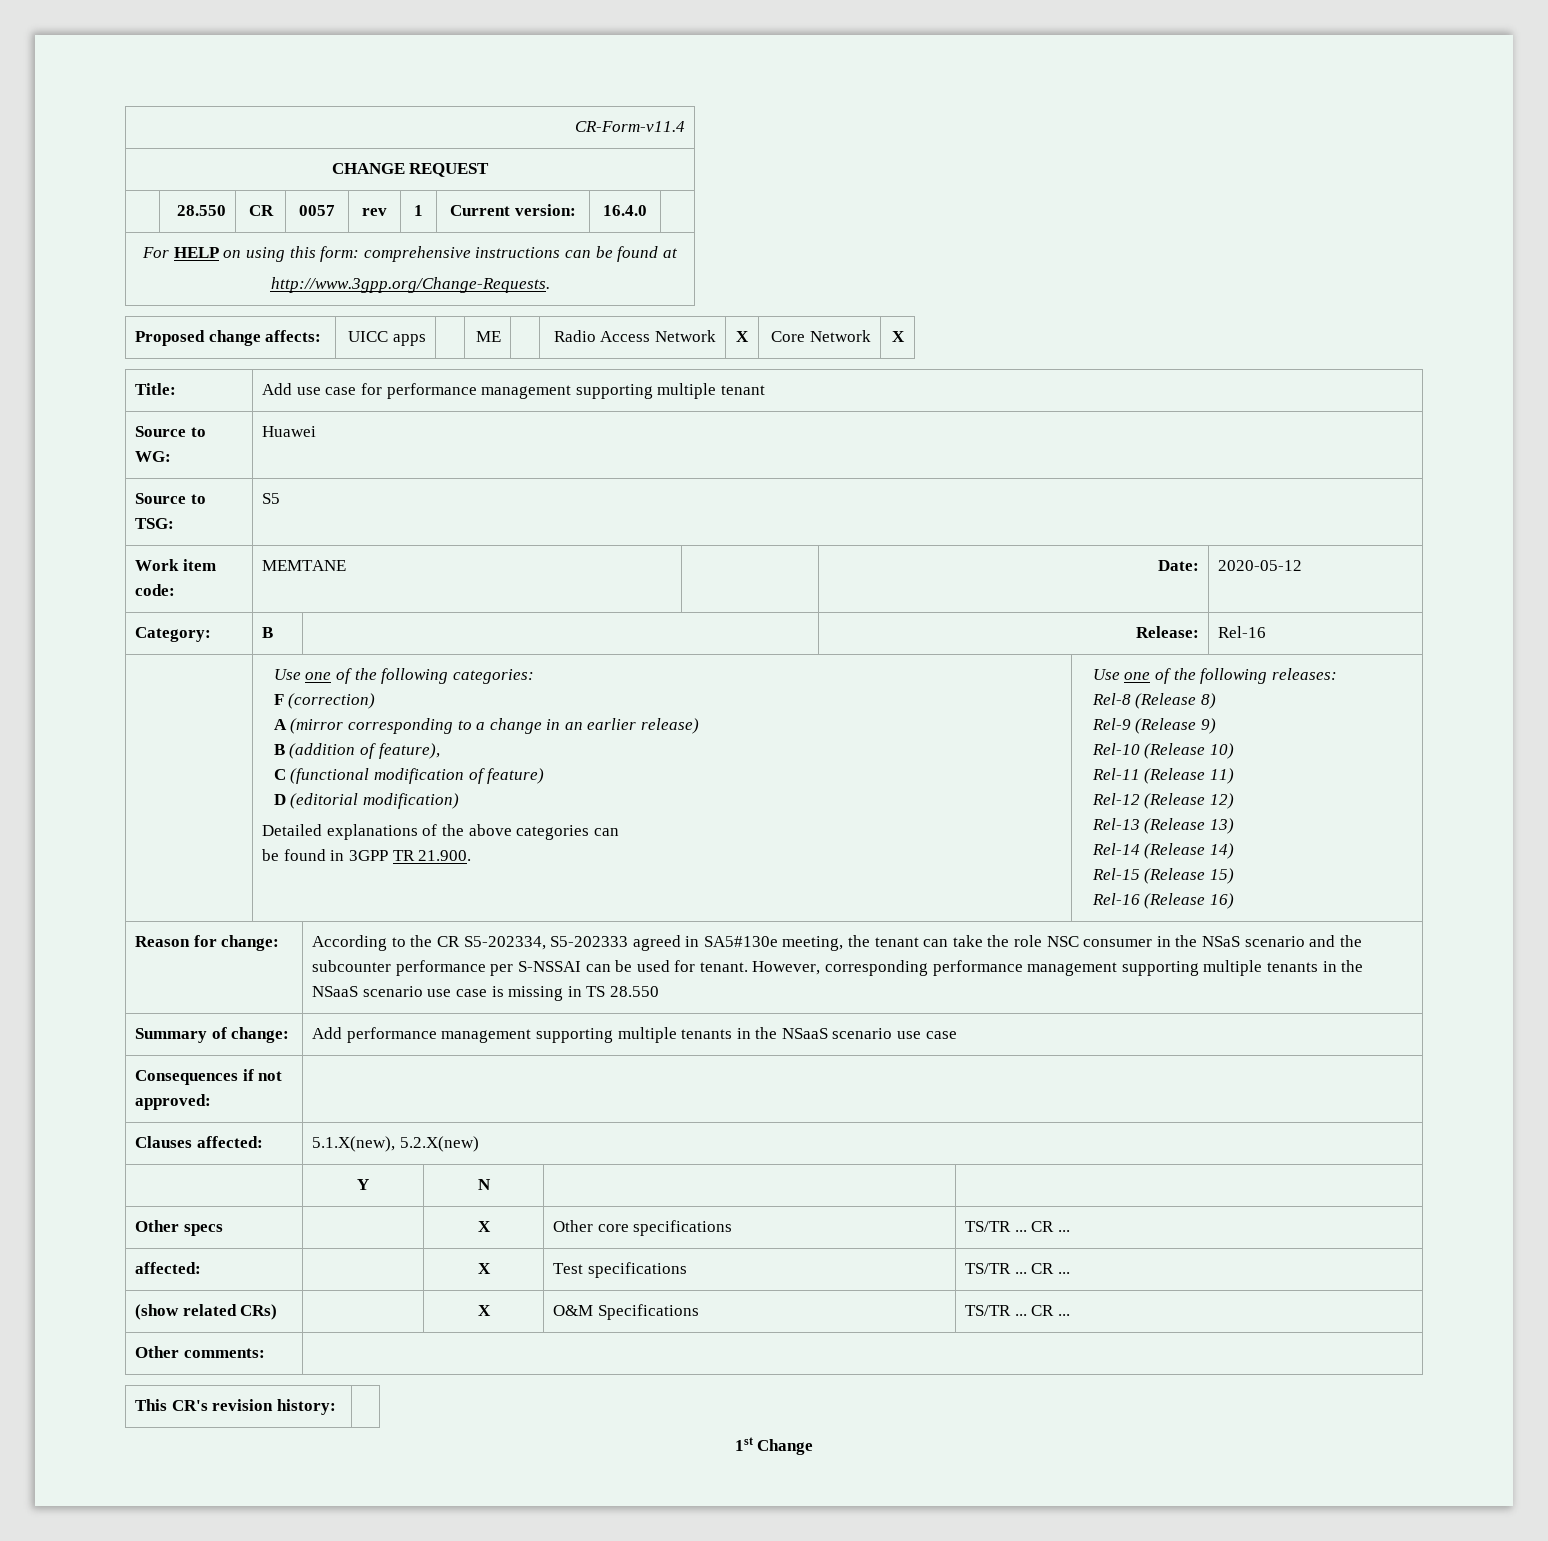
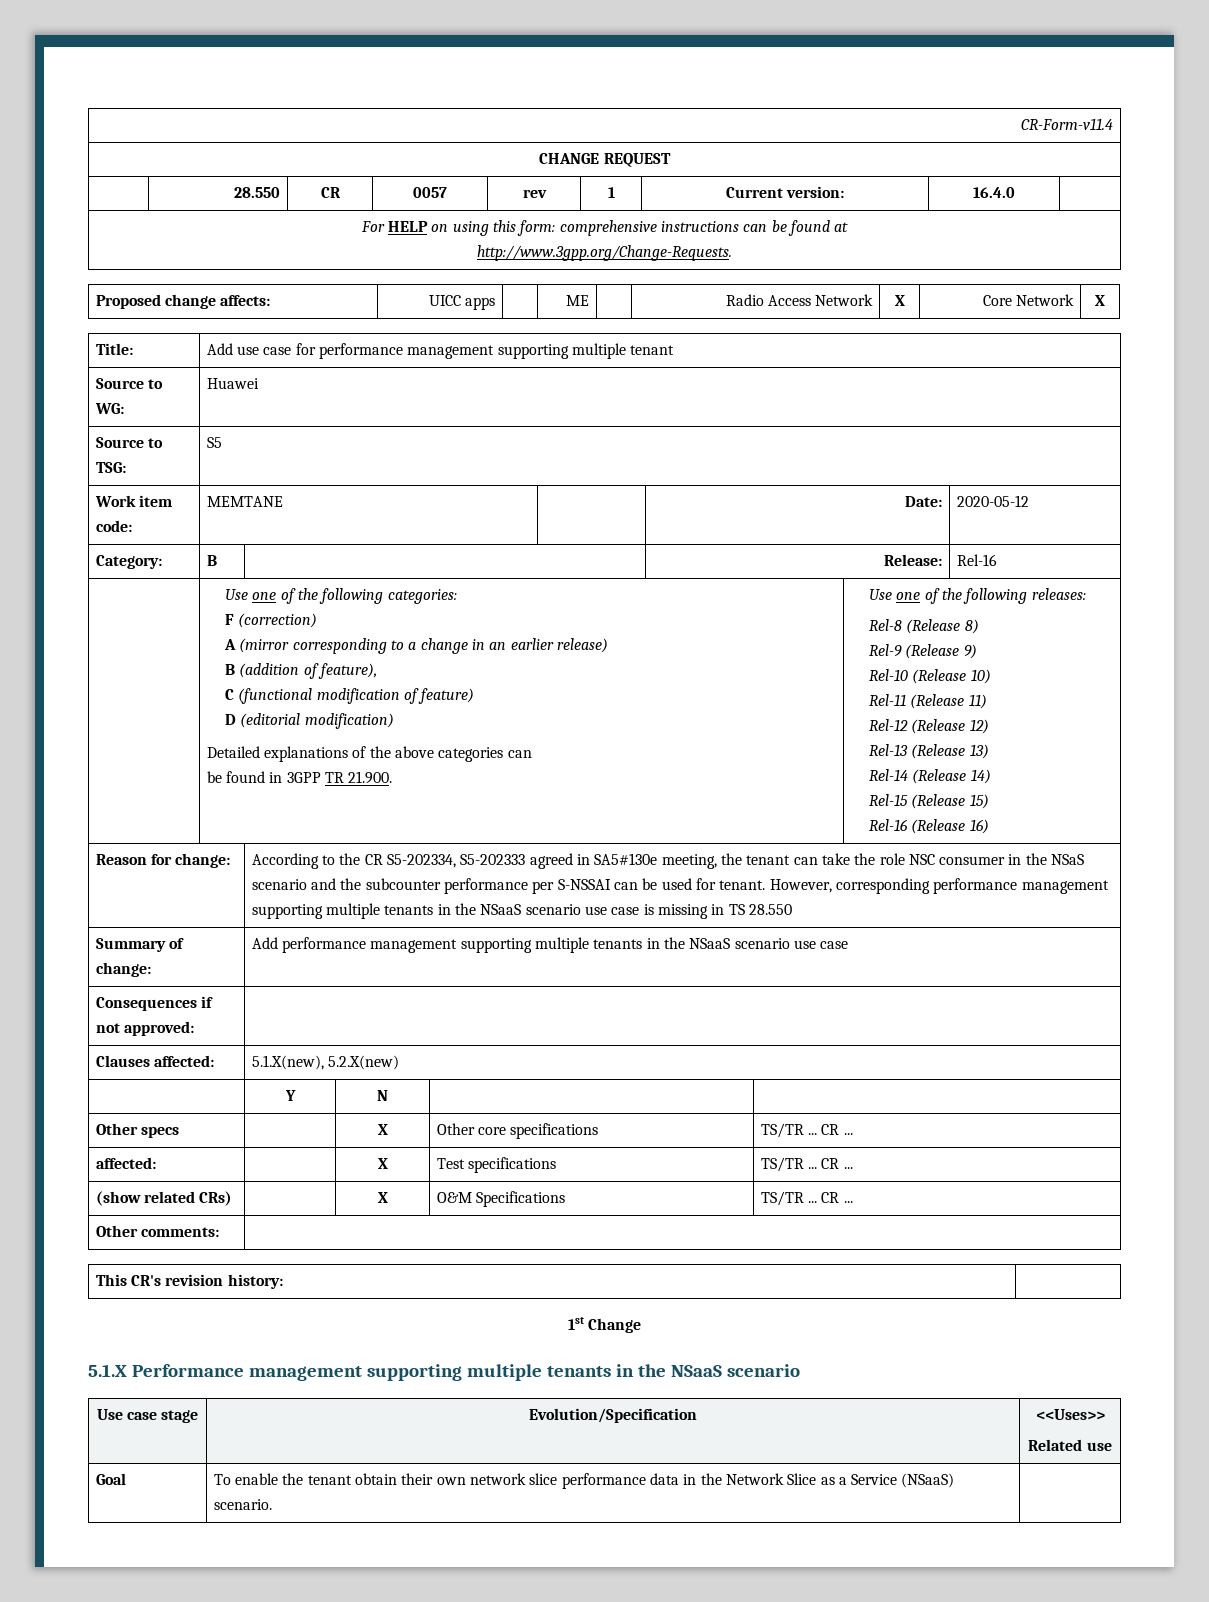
+ 5.1.X Performance management supporting multiple tenants in the NSaaS scenario
+ Use case stage | Evolution/Specification | <<Uses>>
+ Related use
+ Goal | To enable the tenant obtain their own network slice performance data in the Network Slice as a Service (NSaaS) scenario. |

